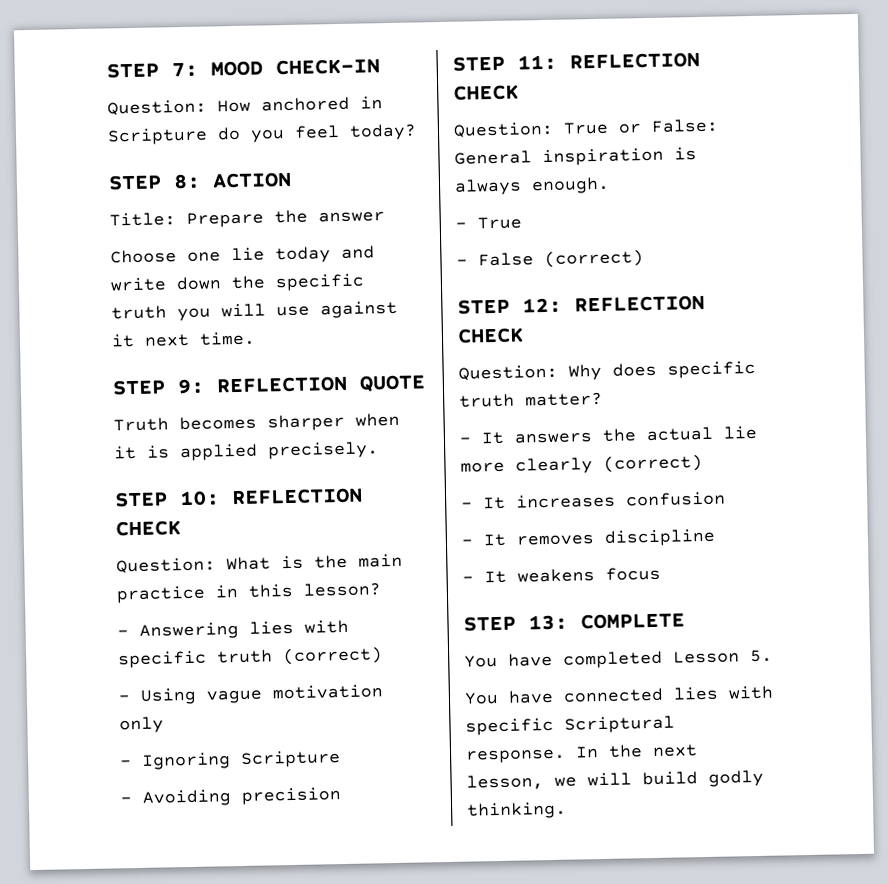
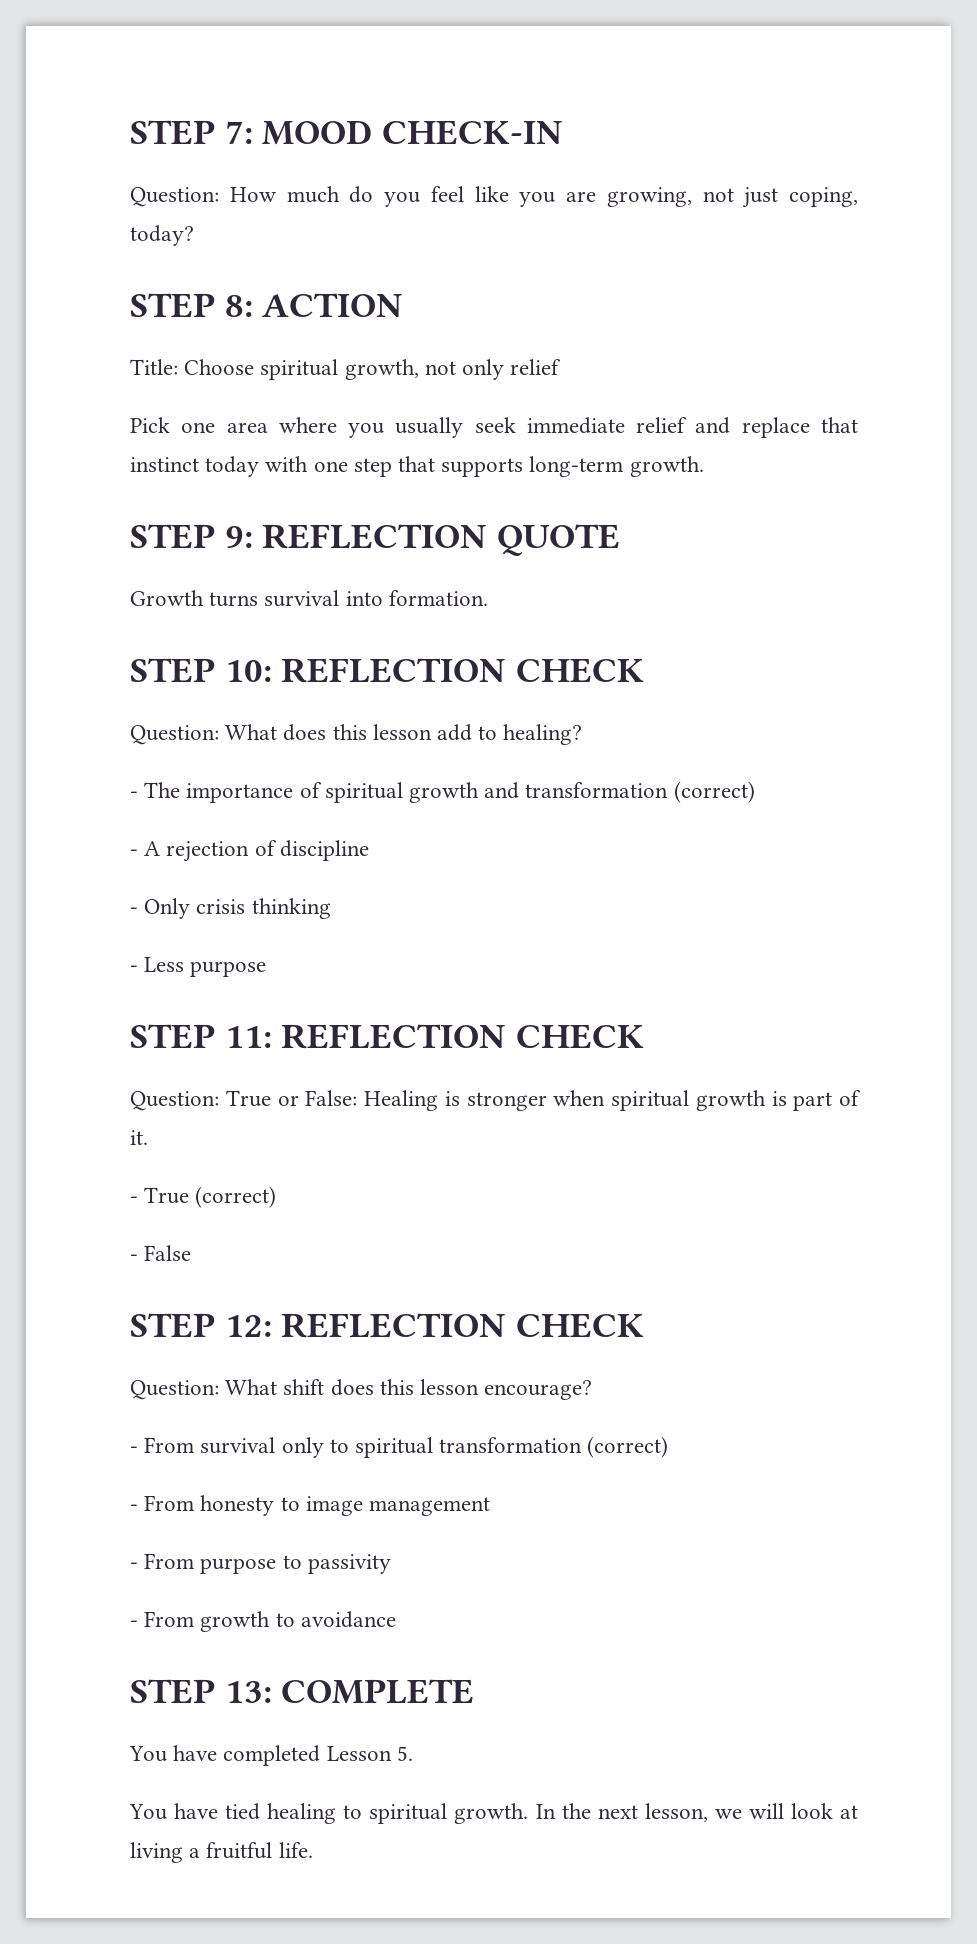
- Question: How anchored in Scripture do you feel today?
+ Question: How much do you feel like you are growing, not just coping, today?
- Title: Prepare the answer
- Choose one lie today and write down the specific truth you will use against it next time.
+ Title: Choose spiritual growth, not only relief
+ Pick one area where you usually seek immediate relief and replace that instinct today with one step that supports long-term growth.
  STEP 9: REFLECTION QUOTE
- Truth becomes sharper when it is applied precisely.
+ Growth turns survival into formation.
- Question: What is the main practice in this lesson?
- - Answering lies with specific truth (correct)
- - Using vague motivation only
- - Ignoring Scripture
- - Avoiding precision
+ Question: What does this lesson add to healing?
+ - The importance of spiritual growth and transformation (correct)
+ - A rejection of discipline
+ - Only crisis thinking
+ - Less purpose
- Question: True or False: General inspiration is always enough.
+ Question: True or False: Healing is stronger when spiritual growth is part of it.
- - True
+ - True (correct)
- - False (correct)
+ - False
- Question: Why does specific truth matter?
- - It answers the actual lie more clearly (correct)
- - It increases confusion
- - It removes discipline
- - It weakens focus
+ Question: What shift does this lesson encourage?
+ - From survival only to spiritual transformation (correct)
+ - From honesty to image management
+ - From purpose to passivity
+ - From growth to avoidance
- You have connected lies with specific Scriptural response.
+ You have tied healing to spiritual growth.
- In the next lesson, we will build godly thinking.
+ In the next lesson, we will look at living a fruitful life.

